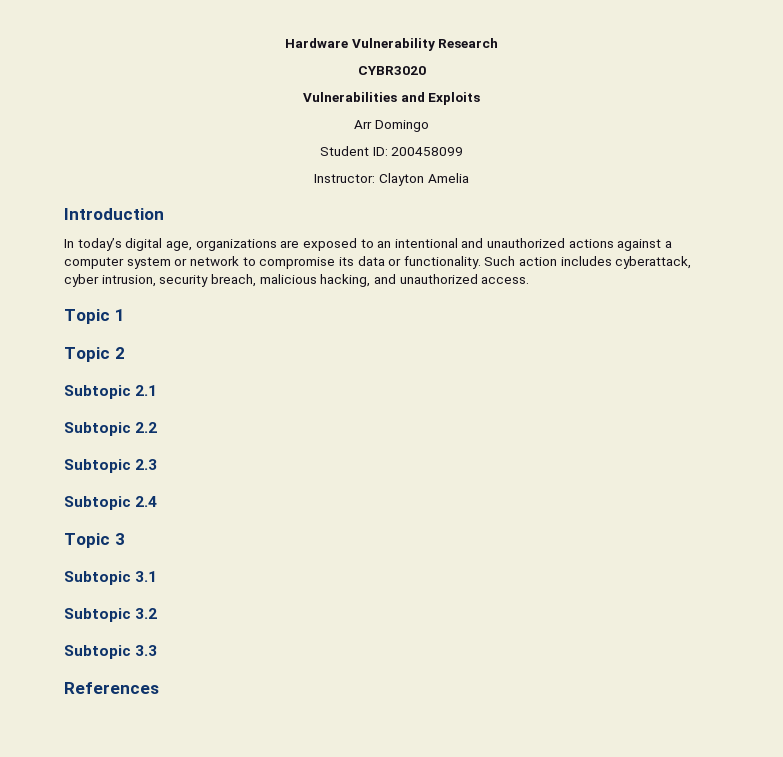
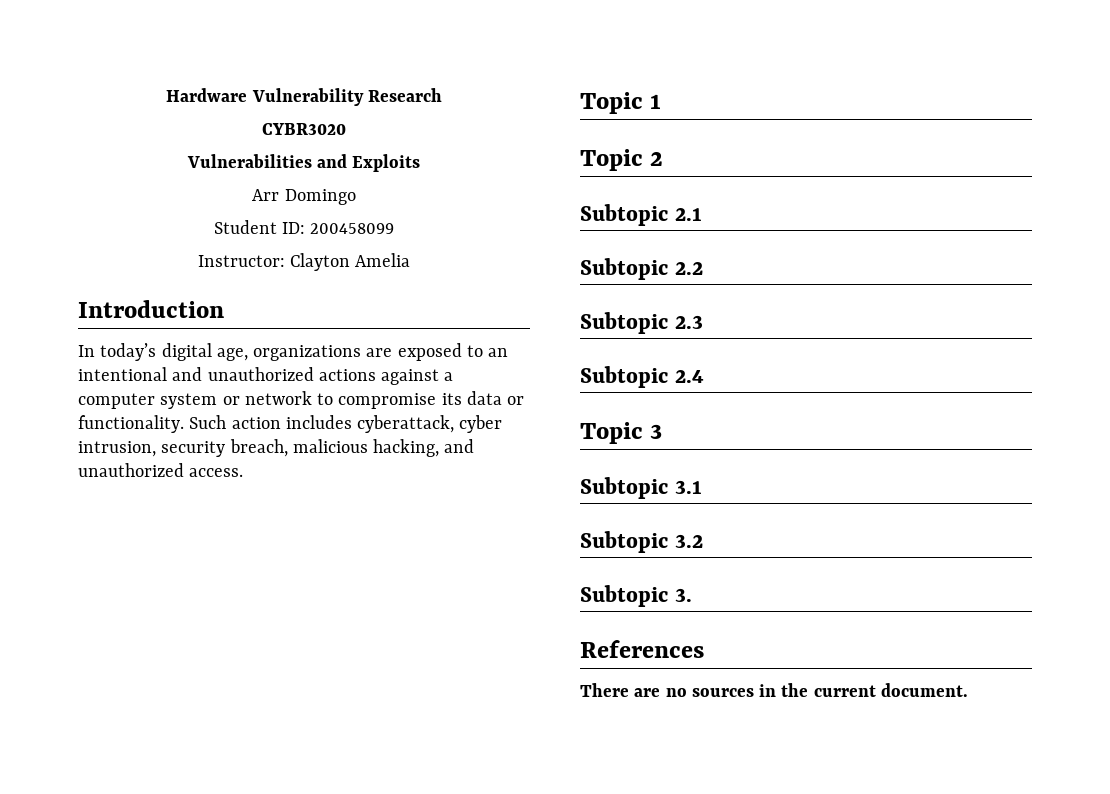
- Subtopic 3.3
+ Subtopic 3.
+ There are no sources in the current document.

